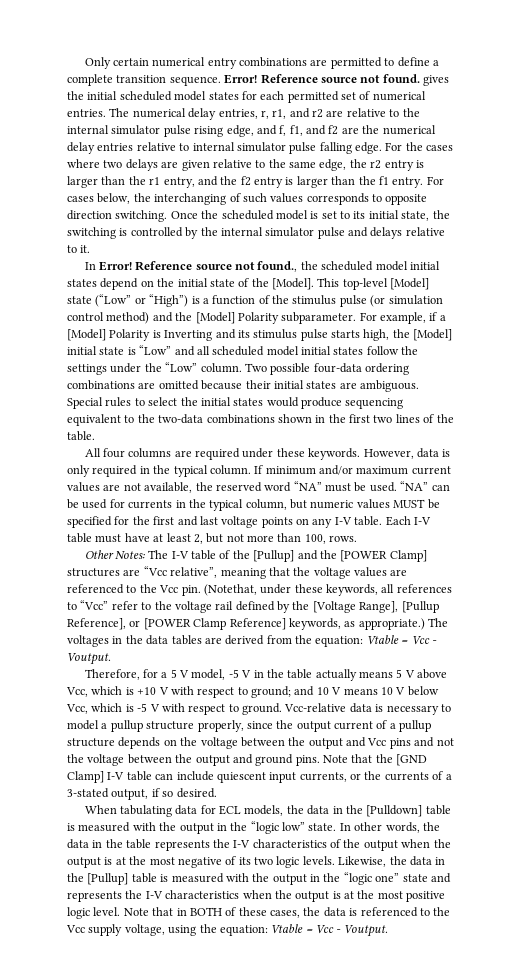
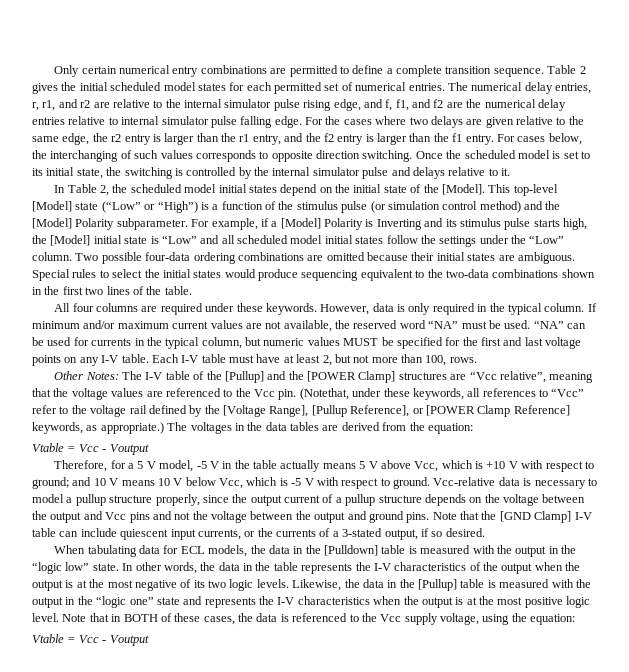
- Error! Reference source not found. gives the initial scheduled model states for each permitted set of numerical entries.
+ Table 2 gives the initial scheduled model states for each permitted set of numerical entries.
- In Error! Reference source not found., the scheduled model initial states depend on the initial state of the [Model].
+ In Table 2, the scheduled model initial states depend on the initial state of the [Model].
- The voltages in the data tables are derived from the equation: Vtable = Vcc - Voutput.
+ The voltages in the data tables are derived from the equation:
+ Vtable = Vcc - Voutput
- Note that in BOTH of these cases, the data is referenced to the Vcc supply voltage, using the equation: Vtable = Vcc - Voutput.
+ Note that in BOTH of these cases, the data is referenced to the Vcc supply voltage, using the equation:
+ Vtable = Vcc - Voutput

